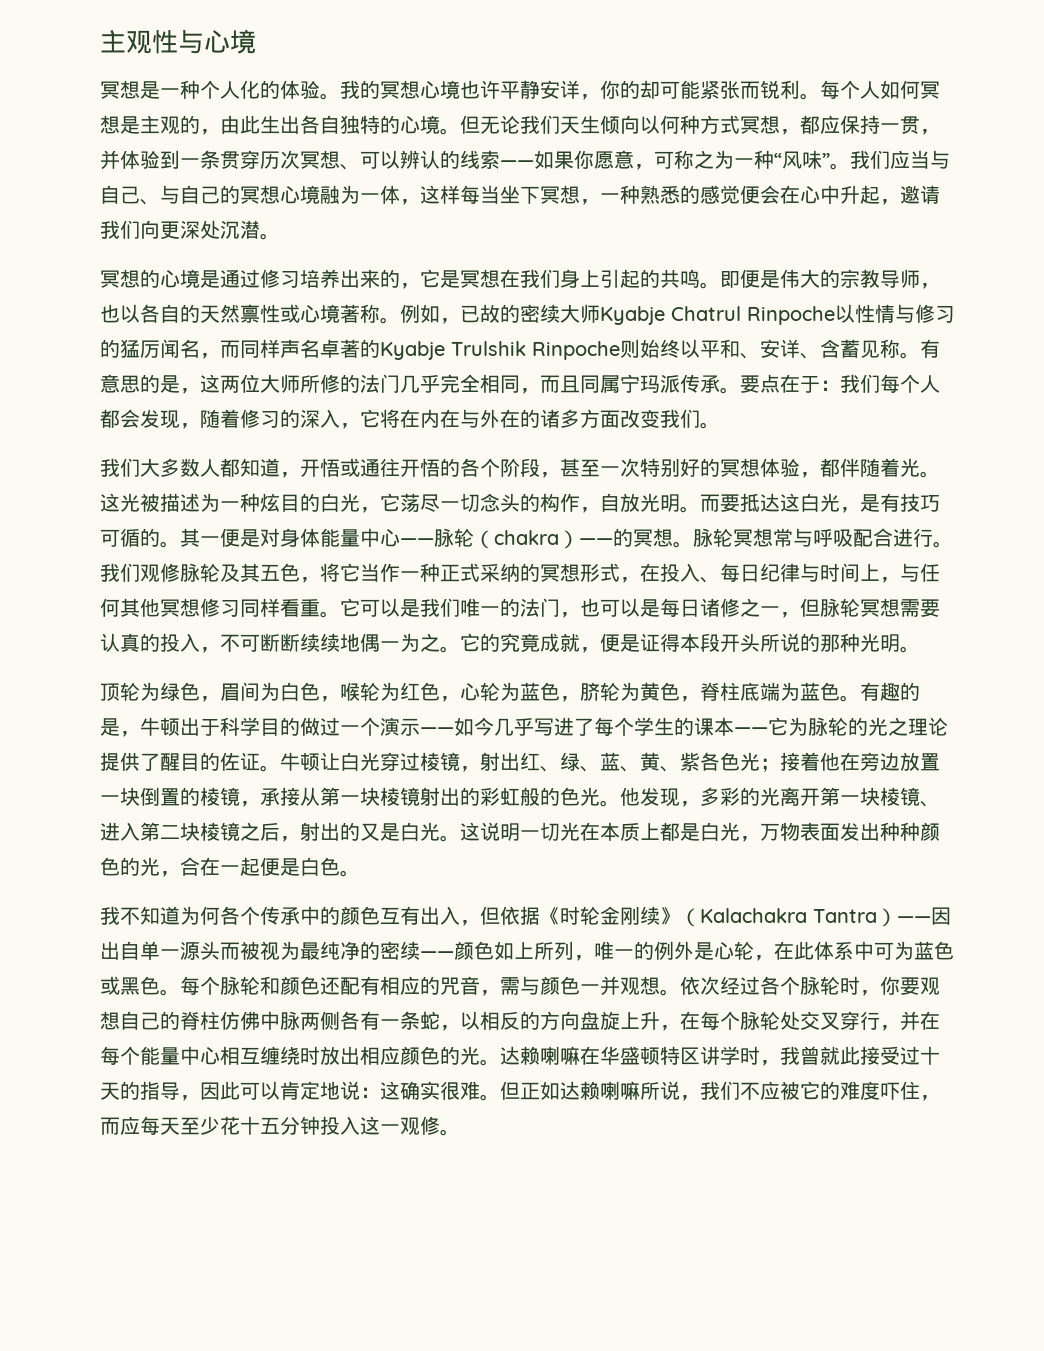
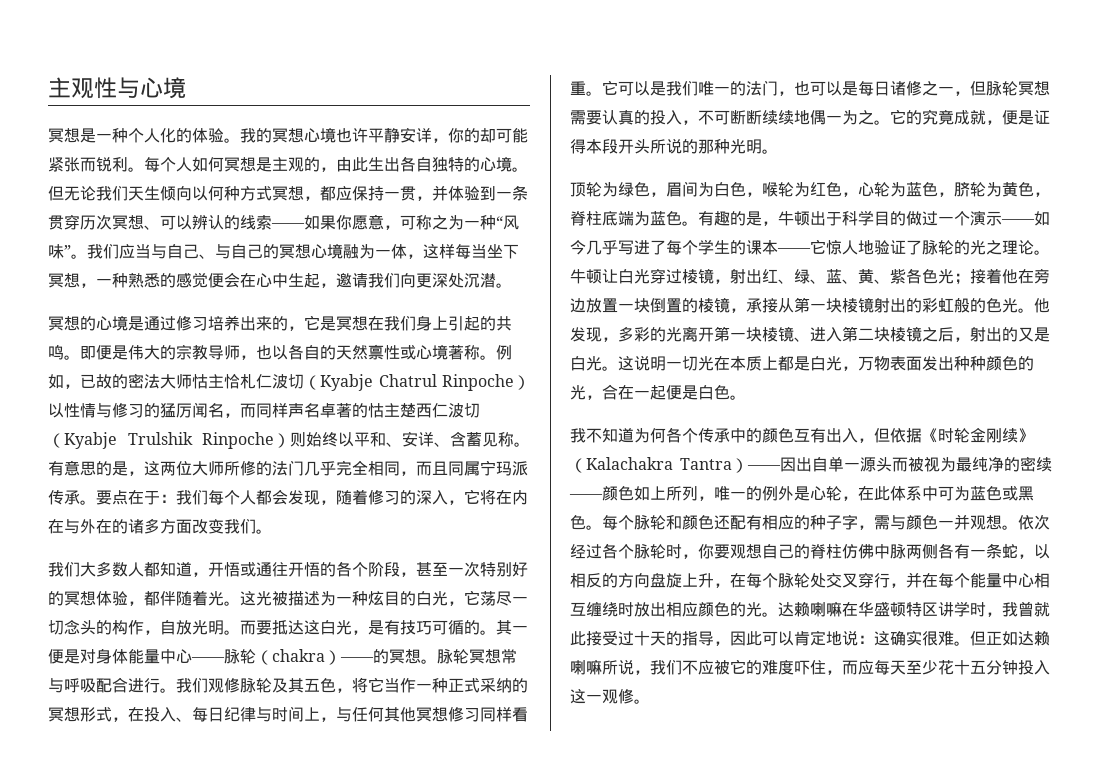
- 我们应当与自己、与自己的冥想心境融为一体，这样每当坐下冥想，一种熟悉的感觉便会在心中升起，邀请我们向更深处沉潜。
+ 我们应当与自己、与自己的冥想心境融为一体，这样每当坐下冥想，一种熟悉的感觉便会在心中生起，邀请我们向更深处沉潜。
- 例如，已故的密续大师Kyabje Chatrul Rinpoche以性情与修习的猛厉闻名，而同样声名卓著的Kyabje Trulshik Rinpoche则始终以平和、安详、含蓄见称。
+ 例如，已故的密法大师怙主恰札仁波切（Kyabje Chatrul Rinpoche）以性情与修习的猛厉闻名，而同样声名卓著的怙主楚西仁波切（Kyabje Trulshik Rinpoche）则始终以平和、安详、含蓄见称。
- 有趣的是，牛顿出于科学目的做过一个演示——如今几乎写进了每个学生的课本——它为脉轮的光之理论提供了醒目的佐证。
+ 有趣的是，牛顿出于科学目的做过一个演示——如今几乎写进了每个学生的课本——它惊人地验证了脉轮的光之理论。
- 每个脉轮和颜色还配有相应的咒音，需与颜色一并观想。
+ 每个脉轮和颜色还配有相应的种子字，需与颜色一并观想。

